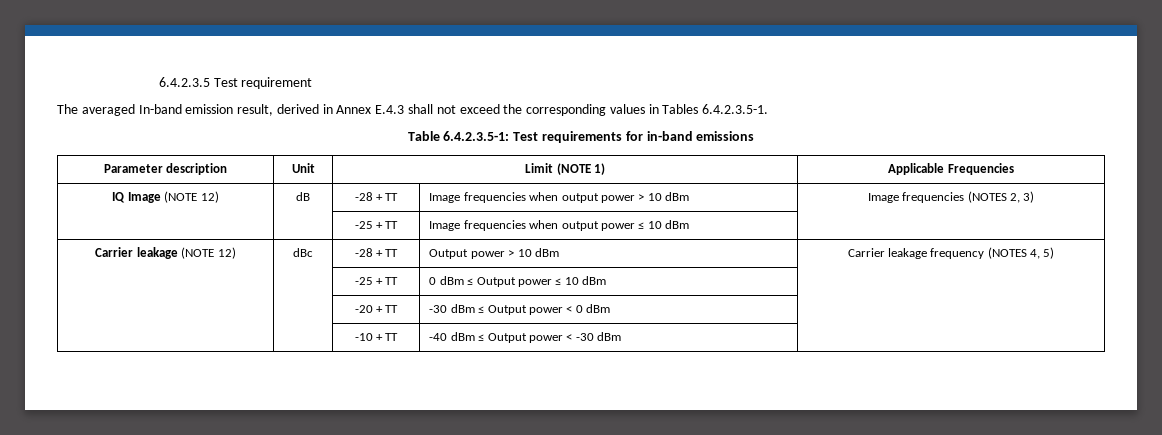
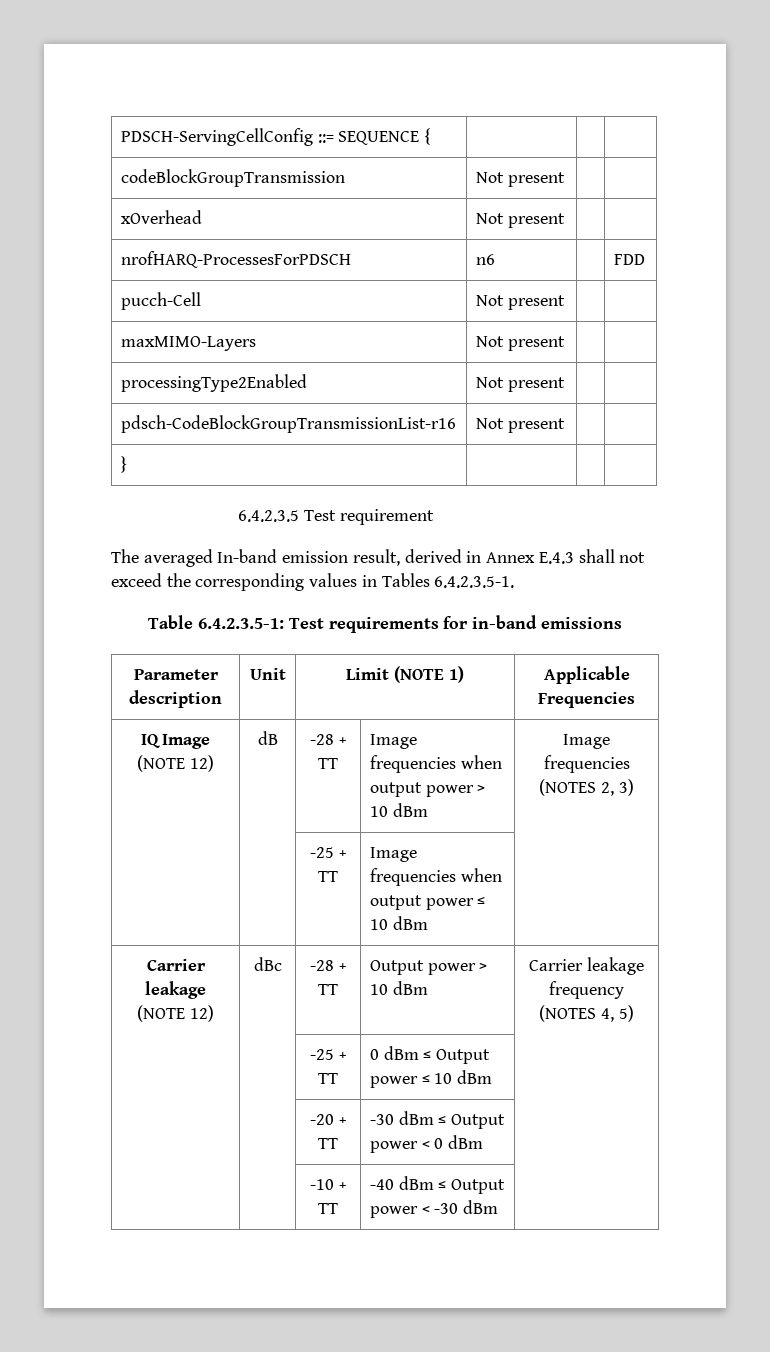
+ PDSCH-ServingCellConfig ::= SEQUENCE { | | |
+ codeBlockGroupTransmission | Not present | |
+ xOverhead | Not present | |
+ nrofHARQ-ProcessesForPDSCH | n6 | | FDD
+ pucch-Cell | Not present | |
+ maxMIMO-Layers | Not present | |
+ processingType2Enabled | Not present | |
+ pdsch-CodeBlockGroupTransmissionList-r16 | Not present | |
+ } | | |

